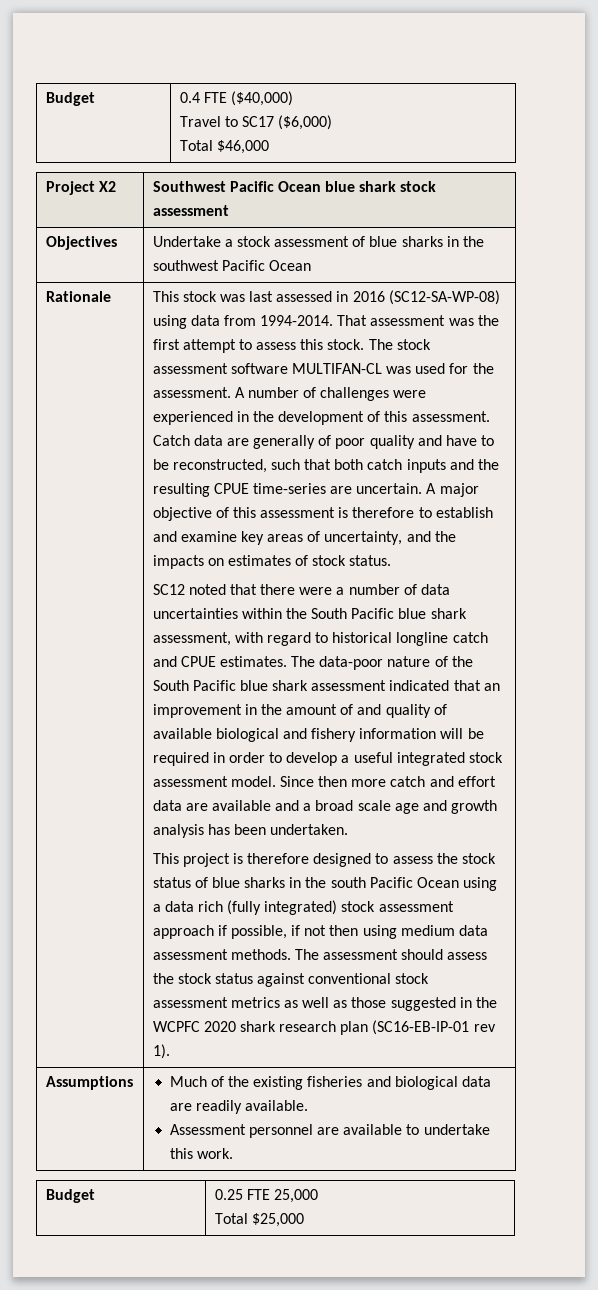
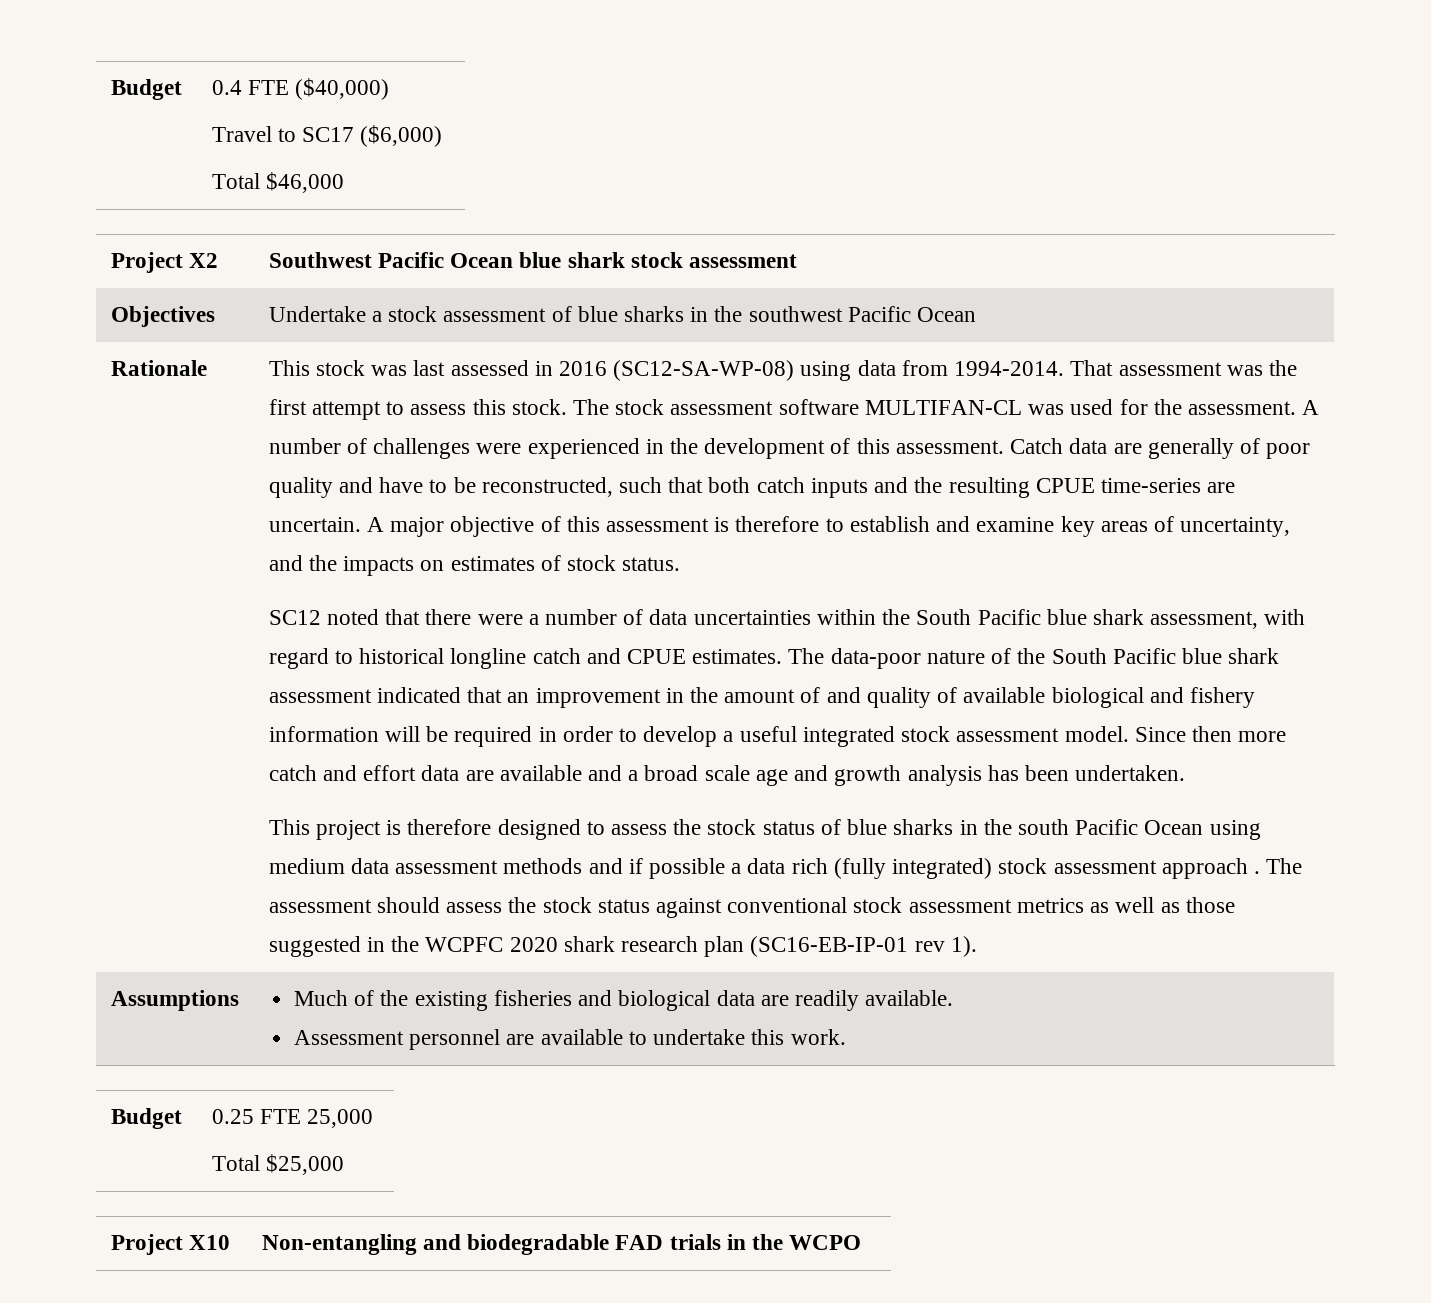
- This project is therefore designed to assess the stock status of blue sharks in the south Pacific Ocean using a data rich (fully integrated) stock assessment approach if possible, if not then using medium data assessment methods.
+ This project is therefore designed to assess the stock status of blue sharks in the south Pacific Ocean using medium data assessment methods and if possible a data rich (fully integrated) stock assessment approach .
+ Project X10 | Non-entangling and biodegradable FAD trials in the WCPO

